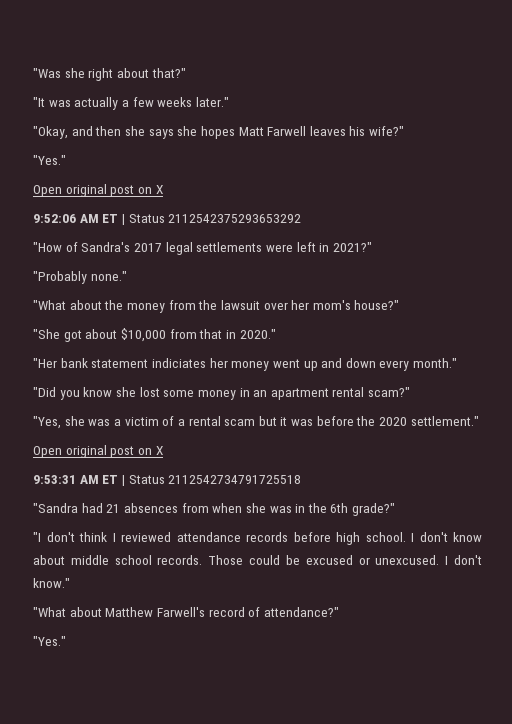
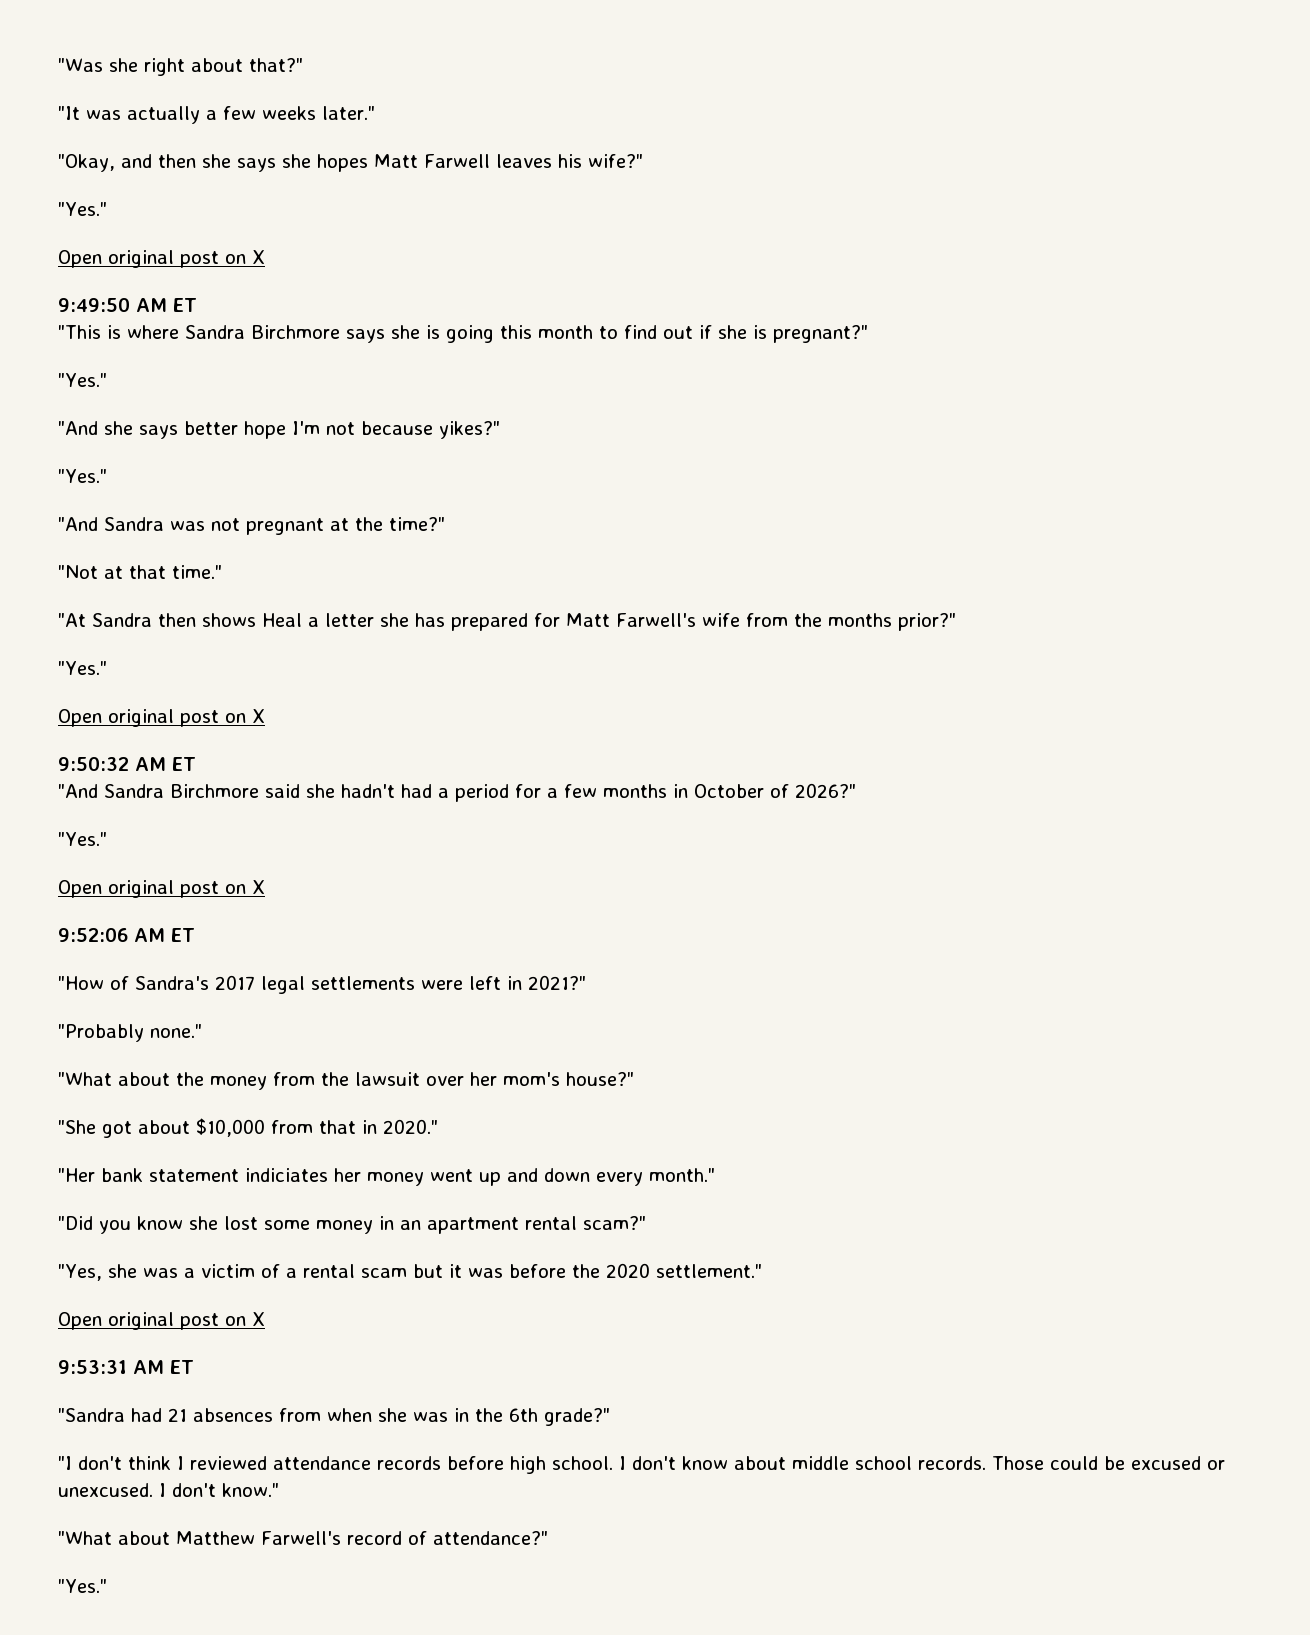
+ 9:49:50 AM ET
+ "This is where Sandra Birchmore says she is going this month to find out if she is pregnant?"
+ "Yes."
+ "And she says better hope I'm not because yikes?"
+ "Yes."
+ "And Sandra was not pregnant at the time?"
+ "Not at that time."
+ "At Sandra then shows Heal a letter she has prepared for Matt Farwell's wife from the months prior?"
+ "Yes."
+ Open original post on X
+ 9:50:32 AM ET
+ "And Sandra Birchmore said she hadn't had a period for a few months in October of 2026?"
+ "Yes."
+ Open original post on X
- 9:52:06 AM ET | Status 2112542375293653292
+ 9:52:06 AM ET
- 9:53:31 AM ET | Status 2112542734791725518
+ 9:53:31 AM ET

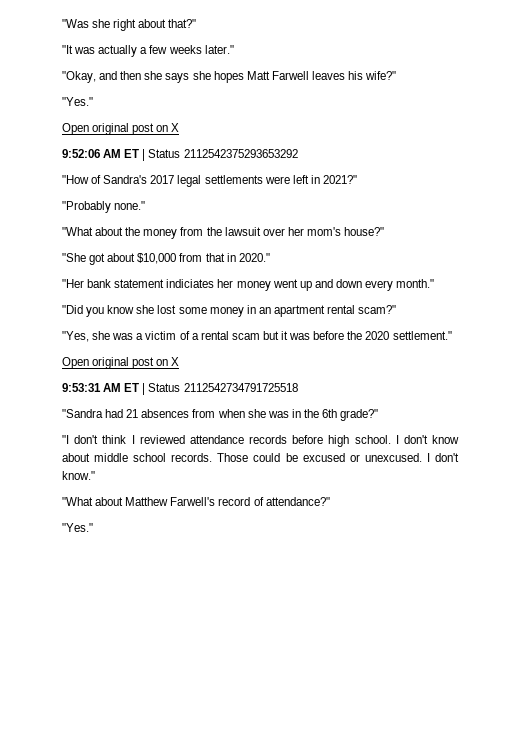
- 9:49:50 AM ET
- "This is where Sandra Birchmore says she is going this month to find out if she is pregnant?"
- "Yes."
- "And she says better hope I'm not because yikes?"
- "Yes."
- "And Sandra was not pregnant at the time?"
- "Not at that time."
- "At Sandra then shows Heal a letter she has prepared for Matt Farwell's wife from the months prior?"
- "Yes."
- Open original post on X
- 9:50:32 AM ET
- "And Sandra Birchmore said she hadn't had a period for a few months in October of 2026?"
- "Yes."
- Open original post on X
- 9:52:06 AM ET
+ 9:52:06 AM ET | Status 2112542375293653292
- 9:53:31 AM ET
+ 9:53:31 AM ET | Status 2112542734791725518

